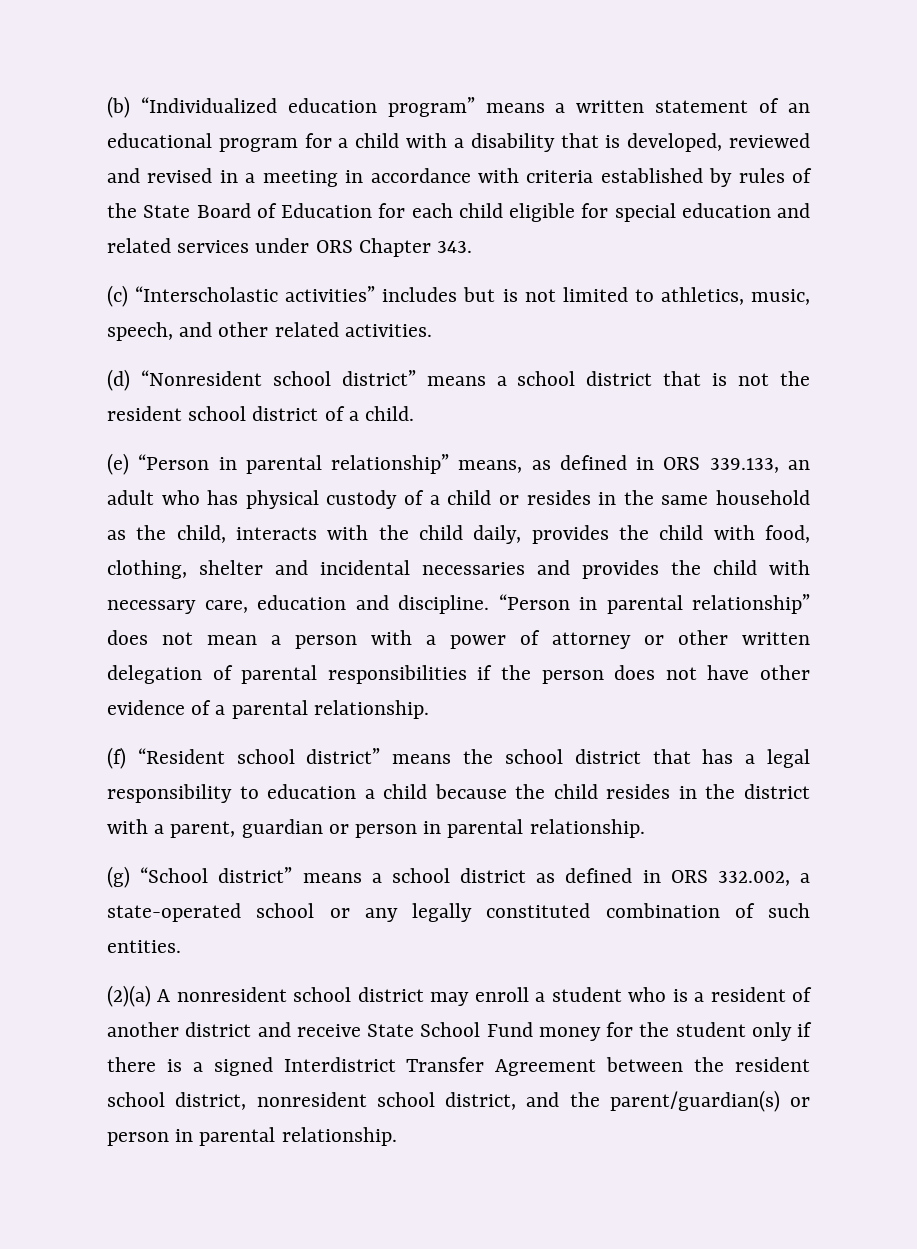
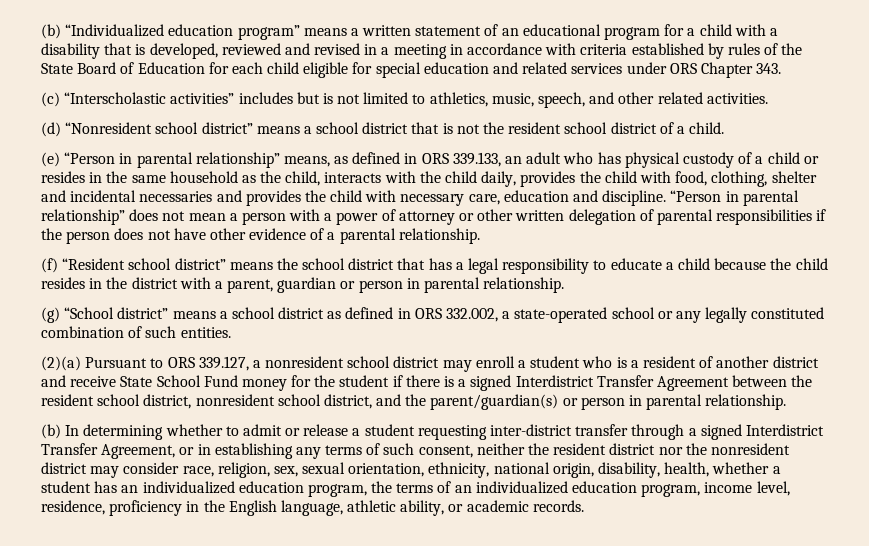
- (f) “Resident school district” means the school district that has a legal responsibility to education a child because the child resides in the district with a parent, guardian or person in parental relationship.
+ (f) “Resident school district” means the school district that has a legal responsibility to educate a child because the child resides in the district with a parent, guardian or person in parental relationship.
- (2)(a) A nonresident school district may enroll a student who is a resident of another district and receive State School Fund money for the student only if there is a signed Interdistrict Transfer Agreement between the resident school district, nonresident school district, and the parent/guardian(s) or person in parental relationship.
+ (2)(a) Pursuant to ORS 339.127, a nonresident school district may enroll a student who is a resident of another district and receive State School Fund money for the student if there is a signed Interdistrict Transfer Agreement between the resident school district, nonresident school district, and the parent/guardian(s) or person in parental relationship.
+ (b) In determining whether to admit or release a student requesting inter-district transfer through a signed Interdistrict Transfer Agreement, or in establishing any terms of such consent, neither the resident district nor the nonresident district may consider race, religion, sex, sexual orientation, ethnicity, national origin, disability, health, whether a student has an individualized education program, the terms of an individualized education program, income level, residence, proficiency in the English language, athletic ability, or academic records.

